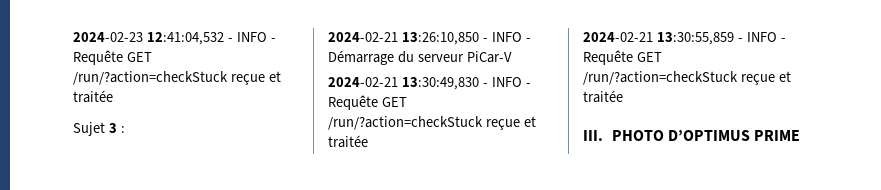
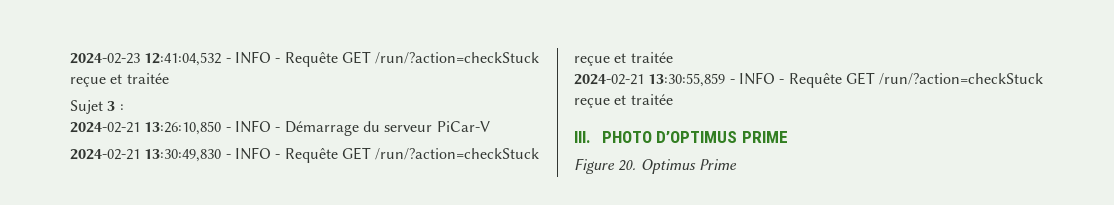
+ Figure 20. Optimus Prime

